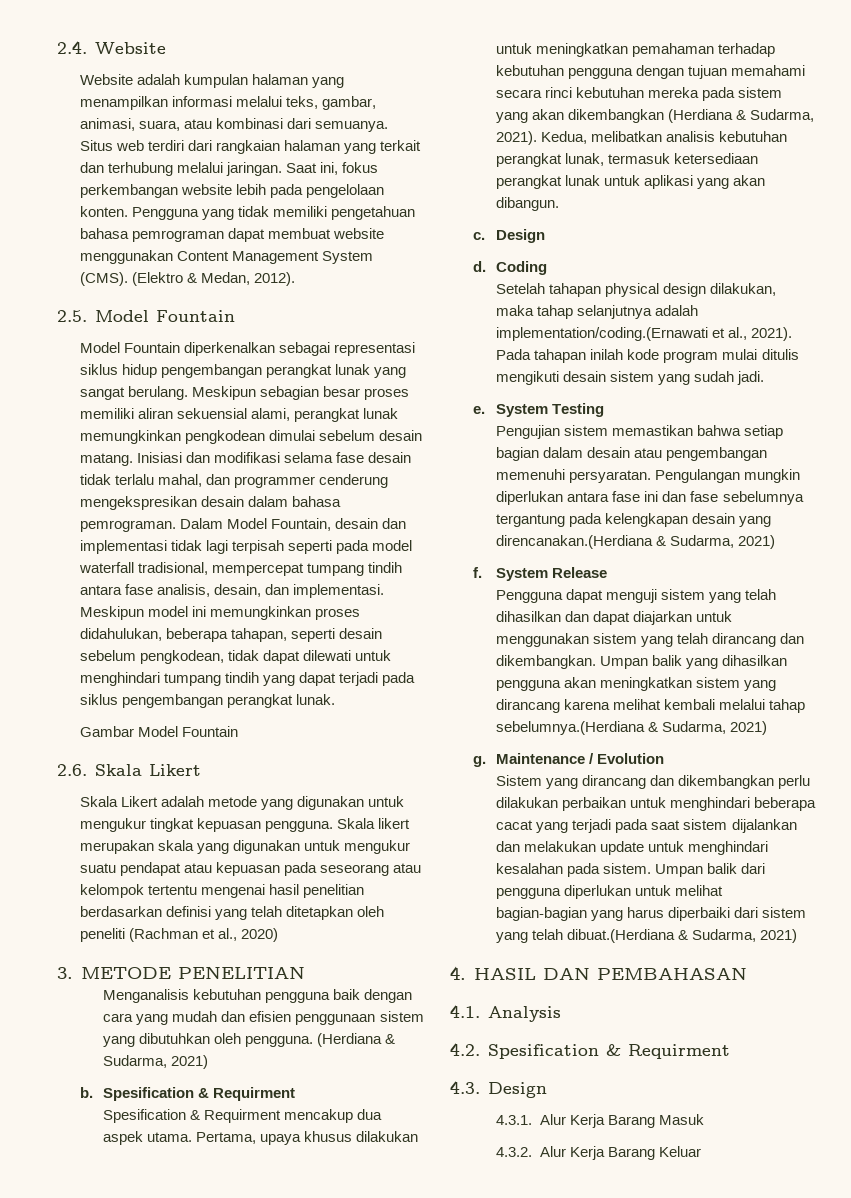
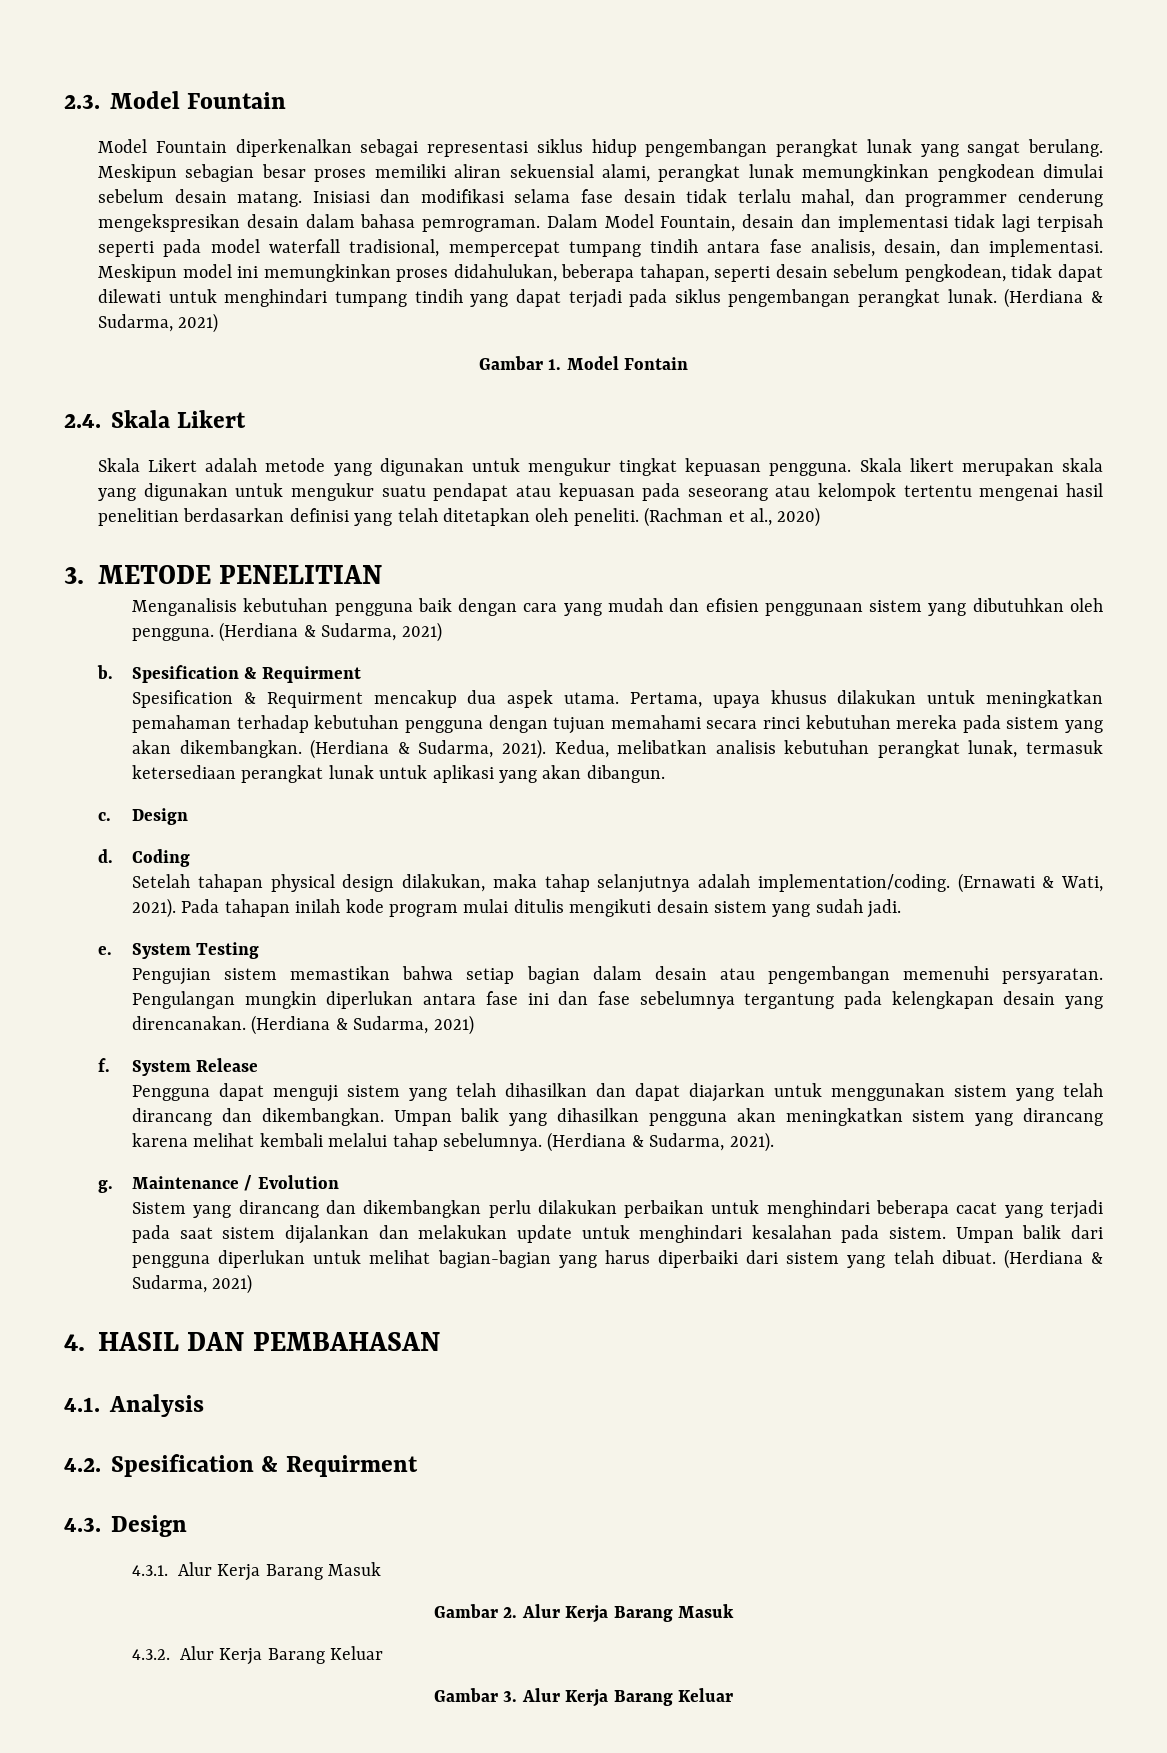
- 2.4. Website
- Website adalah kumpulan halaman yang menampilkan informasi melalui teks, gambar, animasi, suara, atau kombinasi dari semuanya. Situs web terdiri dari rangkaian halaman yang terkait dan terhubung melalui jaringan. Saat ini, fokus perkembangan website lebih pada pengelolaan konten. Pengguna yang tidak memiliki pengetahuan bahasa pemrograman dapat membuat website menggunakan Content Management System (CMS). (Elektro & Medan, 2012).
- 2.5. Model Fountain
+ 2.3. Model Fountain
- Meskipun model ini memungkinkan proses didahulukan, beberapa tahapan, seperti desain sebelum pengkodean, tidak dapat dilewati untuk menghindari tumpang tindih yang dapat terjadi pada siklus pengembangan perangkat lunak.
- Gambar Model Fountain
- 2.6. Skala Likert
+ Meskipun model ini memungkinkan proses didahulukan, beberapa tahapan, seperti desain sebelum pengkodean, tidak dapat dilewati untuk menghindari tumpang tindih yang dapat terjadi pada siklus pengembangan perangkat lunak. (Herdiana & Sudarma, 2021)
+ Gambar 1. Model Fontain
+ 2.4. Skala Likert
- Skala likert merupakan skala yang digunakan untuk mengukur suatu pendapat atau kepuasan pada seseorang atau kelompok tertentu mengenai hasil penelitian berdasarkan definisi yang telah ditetapkan oleh peneliti (Rachman et al., 2020)
+ Skala likert merupakan skala yang digunakan untuk mengukur suatu pendapat atau kepuasan pada seseorang atau kelompok tertentu mengenai hasil penelitian berdasarkan definisi yang telah ditetapkan oleh peneliti. (Rachman et al., 2020)
- Pertama, upaya khusus dilakukan untuk meningkatkan pemahaman terhadap kebutuhan pengguna dengan tujuan memahami secara rinci kebutuhan mereka pada sistem yang akan dikembangkan (Herdiana & Sudarma, 2021).
+ Pertama, upaya khusus dilakukan untuk meningkatkan pemahaman terhadap kebutuhan pengguna dengan tujuan memahami secara rinci kebutuhan mereka pada sistem yang akan dikembangkan. (Herdiana & Sudarma, 2021).
- Setelah tahapan physical design dilakukan, maka tahap selanjutnya adalah implementation/coding.(Ernawati et al., 2021).
+ Setelah tahapan physical design dilakukan, maka tahap selanjutnya adalah implementation/coding. (Ernawati & Wati, 2021).
- Pengulangan mungkin diperlukan antara fase ini dan fase sebelumnya tergantung pada kelengkapan desain yang direncanakan.(Herdiana & Sudarma, 2021)
+ Pengulangan mungkin diperlukan antara fase ini dan fase sebelumnya tergantung pada kelengkapan desain yang direncanakan. (Herdiana & Sudarma, 2021)
- Umpan balik yang dihasilkan pengguna akan meningkatkan sistem yang dirancang karena melihat kembali melalui tahap sebelumnya.(Herdiana & Sudarma, 2021)
+ Umpan balik yang dihasilkan pengguna akan meningkatkan sistem yang dirancang karena melihat kembali melalui tahap sebelumnya. (Herdiana & Sudarma, 2021).
- Umpan balik dari pengguna diperlukan untuk melihat bagian-bagian yang harus diperbaiki dari sistem yang telah dibuat.(Herdiana & Sudarma, 2021)
+ Umpan balik dari pengguna diperlukan untuk melihat bagian-bagian yang harus diperbaiki dari sistem yang telah dibuat. (Herdiana & Sudarma, 2021)
+ Gambar 2. Alur Kerja Barang Masuk
+ Gambar 3. Alur Kerja Barang Keluar

